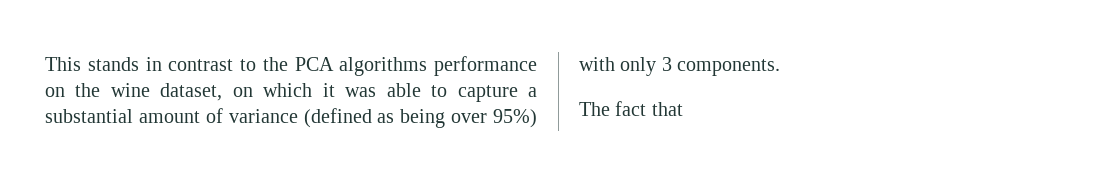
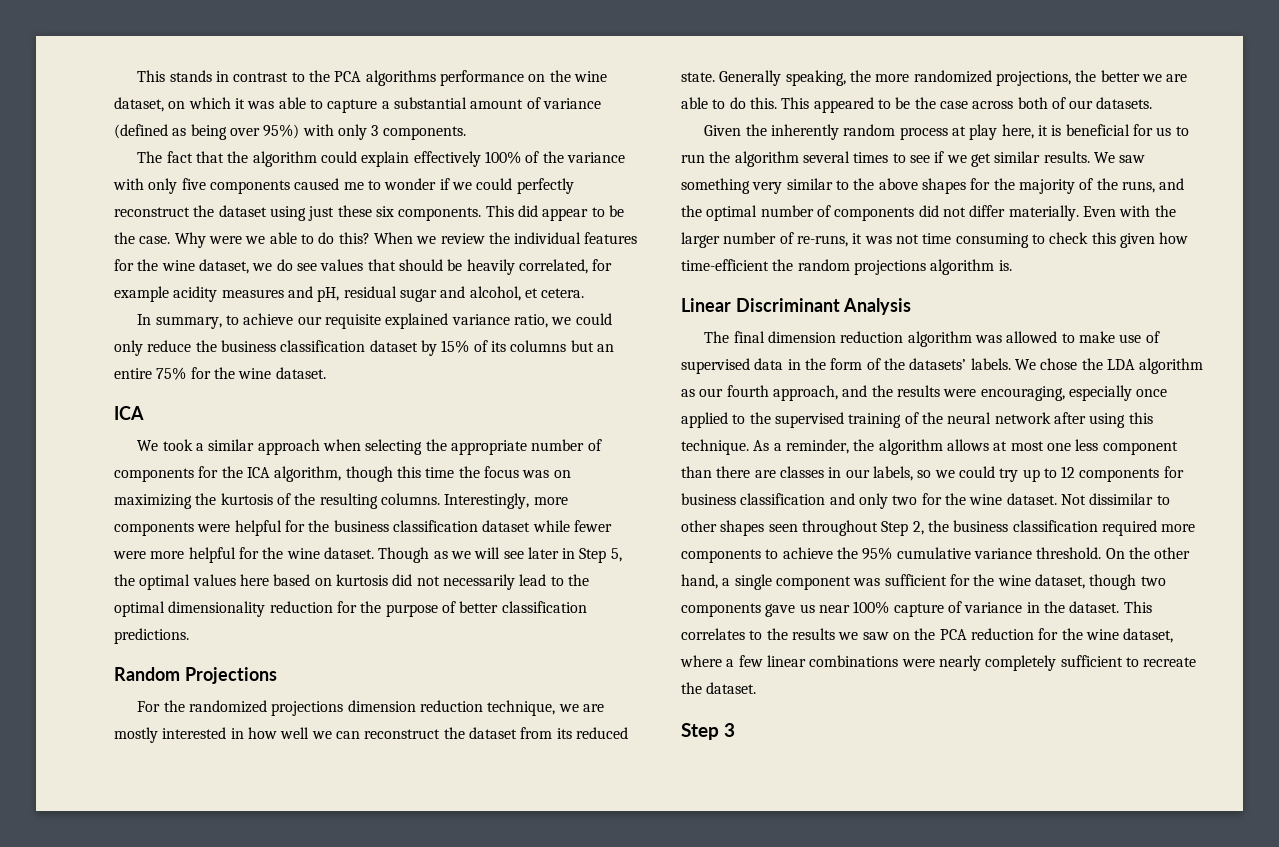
- The fact that
+ The fact that the algorithm could explain effectively 100% of the variance with only five components caused me to wonder if we could perfectly reconstruct the dataset using just these six components. This did appear to be the case. Why were we able to do this? When we review the individual features for the wine dataset, we do see values that should be heavily correlated, for example acidity measures and pH, residual sugar and alcohol, et cetera.
+ In summary, to achieve our requisite explained variance ratio, we could only reduce the business classification dataset by 15% of its columns but an entire 75% for the wine dataset.
+ ICA
+ We took a similar approach when selecting the appropriate number of components for the ICA algorithm, though this time the focus was on maximizing the kurtosis of the resulting columns. Interestingly, more components were helpful for the business classification dataset while fewer were more helpful for the wine dataset. Though as we will see later in Step 5, the optimal values here based on kurtosis did not necessarily lead to the optimal dimensionality reduction for the purpose of better classification predictions.
+ Random Projections
+ For the randomized projections dimension reduction technique, we are mostly interested in how well we can reconstruct the dataset from its reduced state. Generally speaking, the more randomized projections, the better we are able to do this. This appeared to be the case across both of our datasets.
+ Given the inherently random process at play here, it is beneficial for us to run the algorithm several times to see if we get similar results. We saw something very similar to the above shapes for the majority of the runs, and the optimal number of components did not differ materially. Even with the larger number of re-runs, it was not time consuming to check this given how time-efficient the random projections algorithm is.
+ Linear Discriminant Analysis
+ The final dimension reduction algorithm was allowed to make use of supervised data in the form of the datasets’ labels. We chose the LDA algorithm as our fourth approach, and the results were encouraging, especially once applied to the supervised training of the neural network after using this technique. As a reminder, the algorithm allows at most one less component than there are classes in our labels, so we could try up to 12 components for business classification and only two for the wine dataset. Not dissimilar to other shapes seen throughout Step 2, the business classification required more components to achieve the 95% cumulative variance threshold. On the other hand, a single component was sufficient for the wine dataset, though two components gave us near 100% capture of variance in the dataset. This correlates to the results we saw on the PCA reduction for the wine dataset, where a few linear combinations were nearly completely sufficient to recreate the dataset.
+ Step 3

